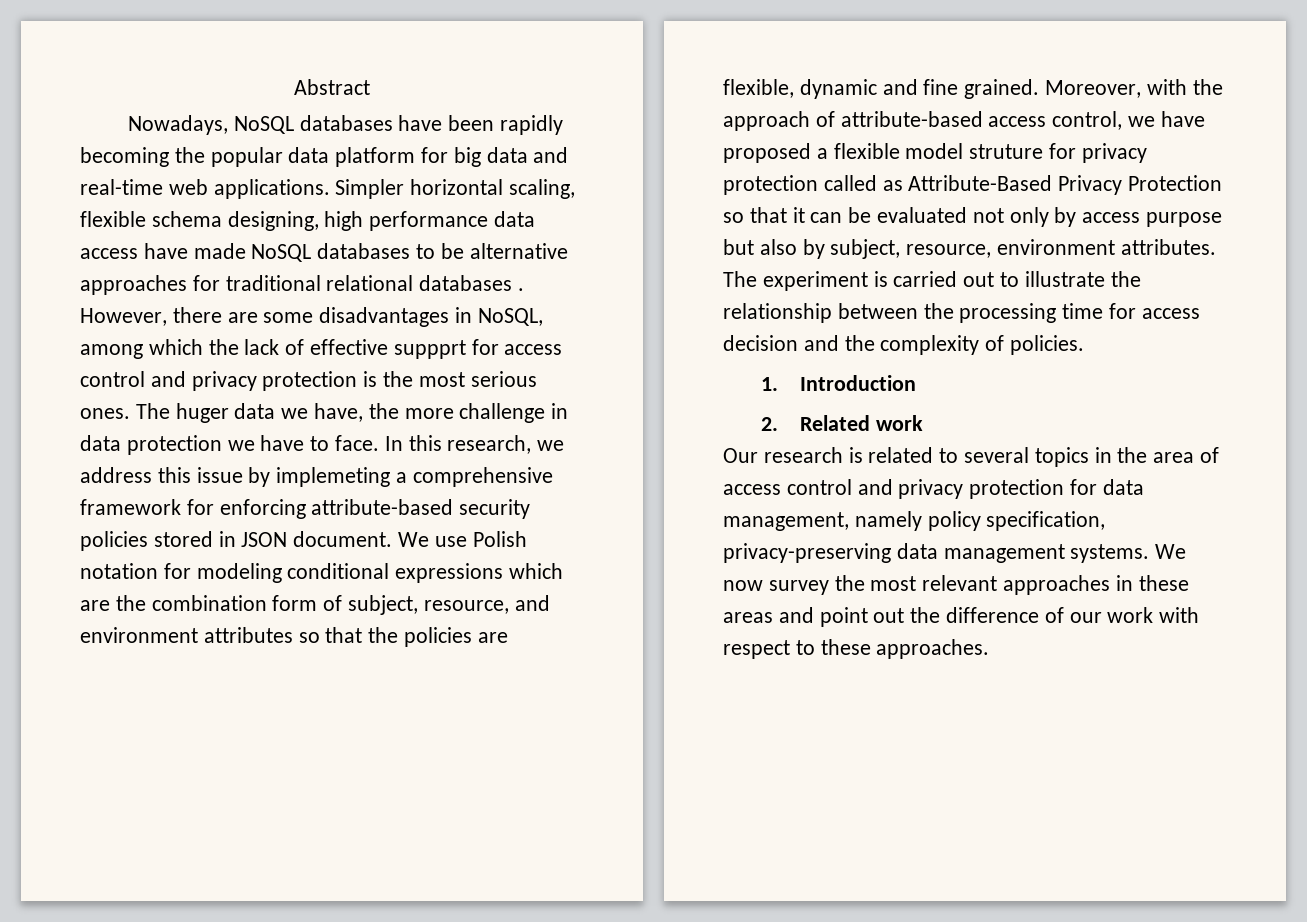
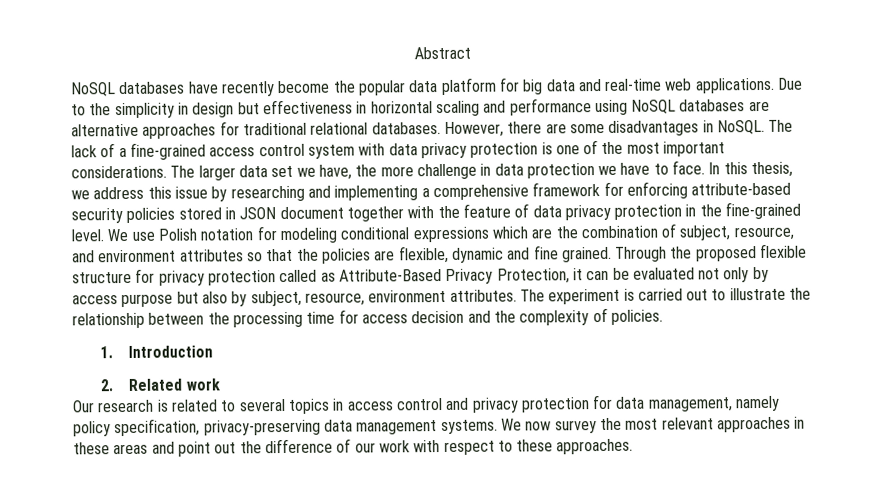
- Nowadays, NoSQL databases have been rapidly becoming the popular data platform for big data and real-time web applications.
+ NoSQL databases have recently become the popular data platform for big data and real-time web applications.
- Simpler horizontal scaling, flexible schema designing, high performance data access have made NoSQL databases to be alternative approaches for traditional relational databases .
+ Due to the simplicity in design but effectiveness in horizontal scaling and performance using NoSQL databases are alternative approaches for traditional relational databases.
- However, there are some disadvantages in NoSQL, among which the lack of effective suppprt for access control and privacy protection is the most serious ones. The huger data we have, the more challenge in data protection we have to face.
+ However, there are some disadvantages in NoSQL. The lack of a fine-grained access control system with data privacy protection is one of the most important considerations. The larger data set we have, the more challenge in data protection we have to face.
- In this research, we address this issue by implemeting a comprehensive framework for enforcing attribute-based security policies stored in JSON document.
+ In this thesis, we address this issue by researching and implementing a comprehensive framework for enforcing attribute-based security policies stored in JSON document together with the feature of data privacy protection in the fine-grained level.
- We use Polish notation for modeling conditional expressions which are the combination form of subject, resource, and environment attributes so that the policies are flexible, dynamic and fine grained.
+ We use Polish notation for modeling conditional expressions which are the combination of subject, resource, and environment attributes so that the policies are flexible, dynamic and fine grained.
- Moreover, with the approach of attribute-based access control, we have proposed a flexible model struture for privacy protection called as Attribute-Based Privacy Protection so that it can be evaluated not only by access purpose but also by subject, resource, environment attributes.
+ Through the proposed flexible structure for privacy protection called as Attribute-Based Privacy Protection, it can be evaluated not only by access purpose but also by subject, resource, environment attributes.
- Our research is related to several topics in the area of access control and privacy protection for data management, namely policy specification, privacy-preserving data management systems.
+ Our research is related to several topics in access control and privacy protection for data management, namely policy specification, privacy-preserving data management systems.

